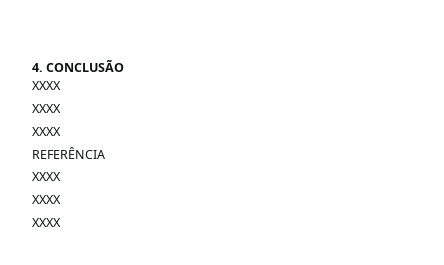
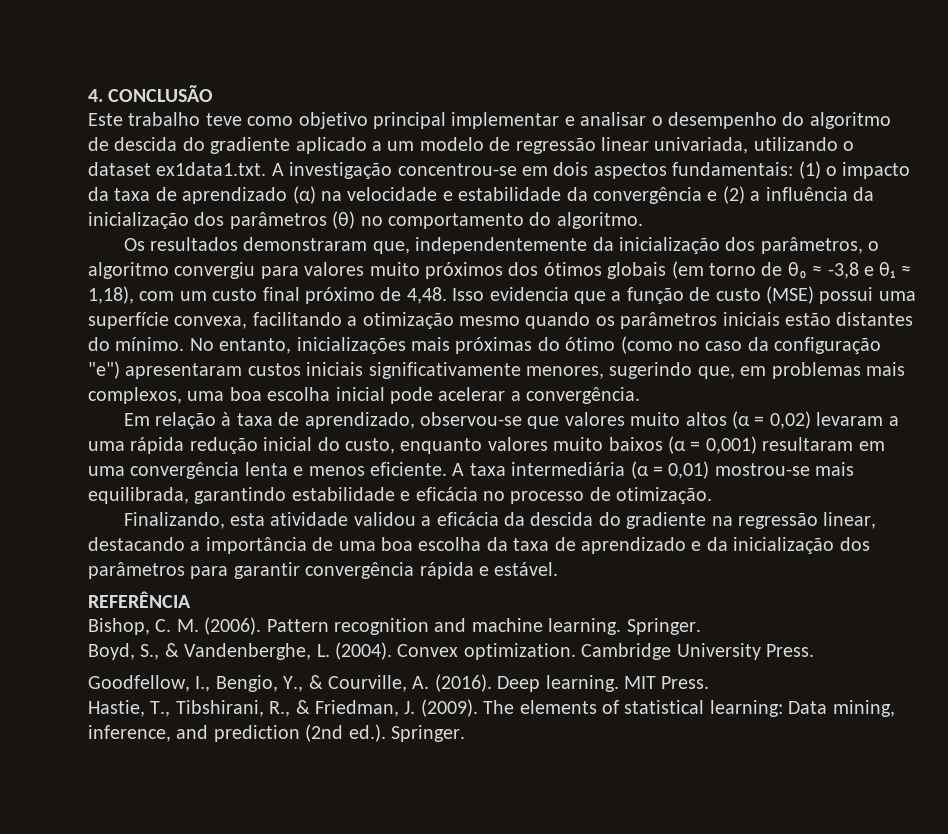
  4. CONCLUSÃO
- XXXX
- XXXX
- XXXX
+ Este trabalho teve como objetivo principal implementar e analisar o desempenho do algoritmo de descida do gradiente aplicado a um modelo de regressão linear univariada, utilizando o dataset ex1data1.txt. A investigação concentrou-se em dois aspectos fundamentais: (1) o impacto da taxa de aprendizado (α) na velocidade e estabilidade da convergência e (2) a influência da inicialização dos parâmetros (θ) no comportamento do algoritmo.
+ Os resultados demonstraram que, independentemente da inicialização dos parâmetros, o algoritmo convergiu para valores muito próximos dos ótimos globais (em torno de θ₀ ≈ -3,8 e θ₁ ≈ 1,18), com um custo final próximo de 4,48. Isso evidencia que a função de custo (MSE) possui uma superfície convexa, facilitando a otimização mesmo quando os parâmetros iniciais estão distantes do mínimo. No entanto, inicializações mais próximas do ótimo (como no caso da configuração "e") apresentaram custos iniciais significativamente menores, sugerindo que, em problemas mais complexos, uma boa escolha inicial pode acelerar a convergência.
+ Em relação à taxa de aprendizado, observou-se que valores muito altos (α = 0,02) levaram a uma rápida redução inicial do custo, enquanto valores muito baixos (α = 0,001) resultaram em uma convergência lenta e menos eficiente. A taxa intermediária (α = 0,01) mostrou-se mais equilibrada, garantindo estabilidade e eficácia no processo de otimização.
+ Finalizando, esta atividade validou a eficácia da descida do gradiente na regressão linear, destacando a importância de uma boa escolha da taxa de aprendizado e da inicialização dos parâmetros para garantir convergência rápida e estável.
  REFERÊNCIA
- XXXX
- XXXX
- XXXX
+ Bishop, C. M. (2006). Pattern recognition and machine learning. Springer.
+ Boyd, S., & Vandenberghe, L. (2004). Convex optimization. Cambridge University Press.
+ Goodfellow, I., Bengio, Y., & Courville, A. (2016). Deep learning. MIT Press.
+ Hastie, T., Tibshirani, R., & Friedman, J. (2009). The elements of statistical learning: Data mining, inference, and prediction (2nd ed.). Springer.

